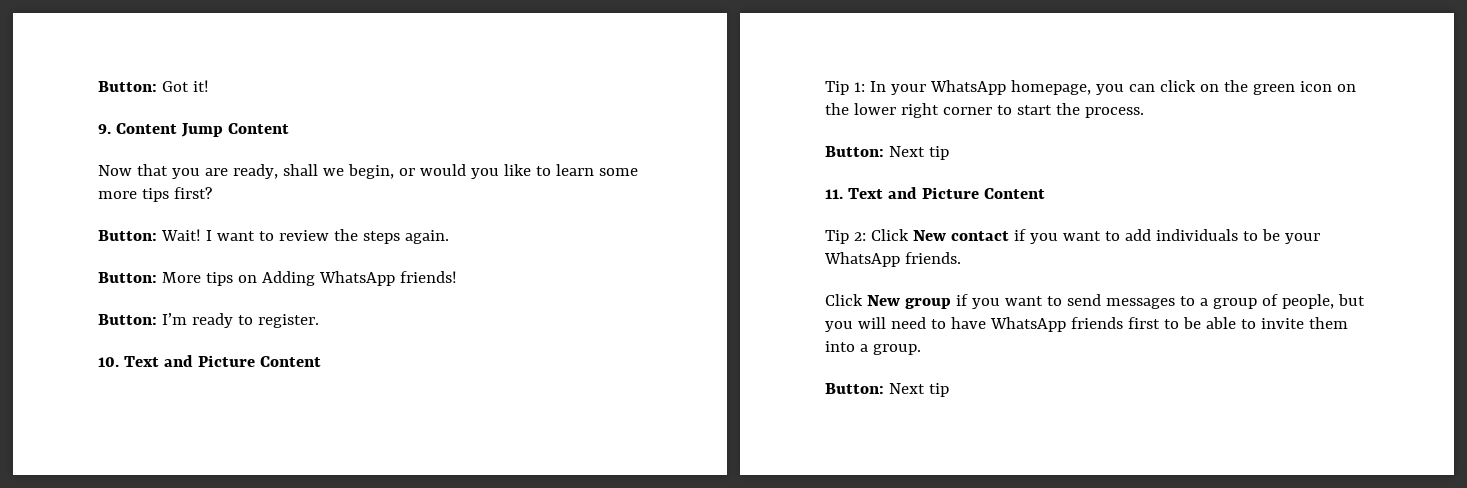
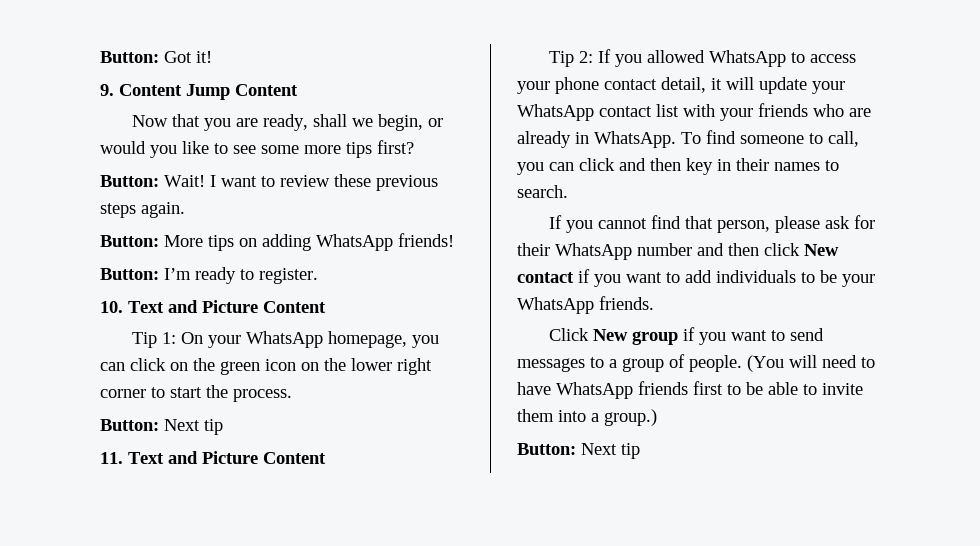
- Now that you are ready, shall we begin, or would you like to learn some more tips first?
+ Now that you are ready, shall we begin, or would you like to see some more tips first?
- I want to review the steps again.
+ I want to review these previous steps again.
- Button: More tips on Adding WhatsApp friends!
+ Button: More tips on adding WhatsApp friends!
- Tip 1: In your WhatsApp homepage, you can click on the green icon on the lower right corner to start the process.
+ Tip 1: On your WhatsApp homepage, you can click on the green icon on the lower right corner to start the process.
- Tip 2: Click New contact if you want to add individuals to be your WhatsApp friends.
+ Tip 2: If you allowed WhatsApp to access your phone contact detail, it will update your WhatsApp contact list with your friends who are already in WhatsApp. To find someone to call, you can click and then key in their names to search.
+ If you cannot find that person, please ask for their WhatsApp number and then click New contact if you want to add individuals to be your WhatsApp friends.
- Click New group if you want to send messages to a group of people, but you will need to have WhatsApp friends first to be able to invite them into a group.
+ Click New group if you want to send messages to a group of people. (You will need to have WhatsApp friends first to be able to invite them into a group.)

